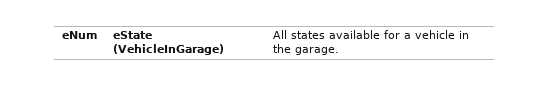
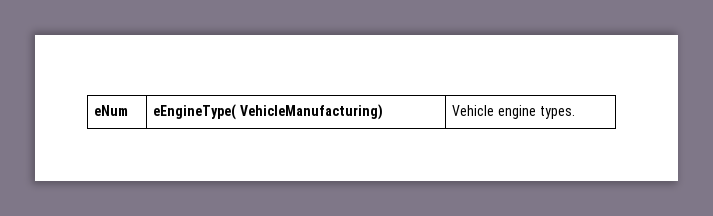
- eNum | eState (VehicleInGarage) | All states available for a vehicle in the garage.
+ eNum | eEngineType( VehicleManufacturing) | Vehicle engine types.

